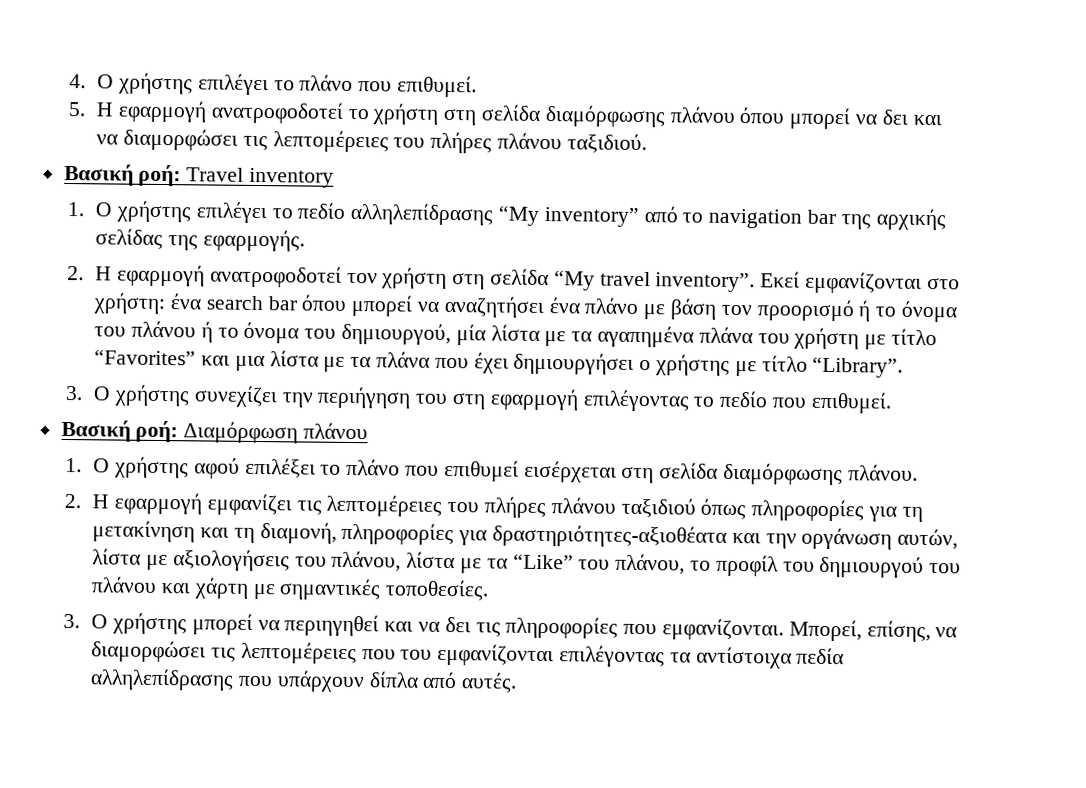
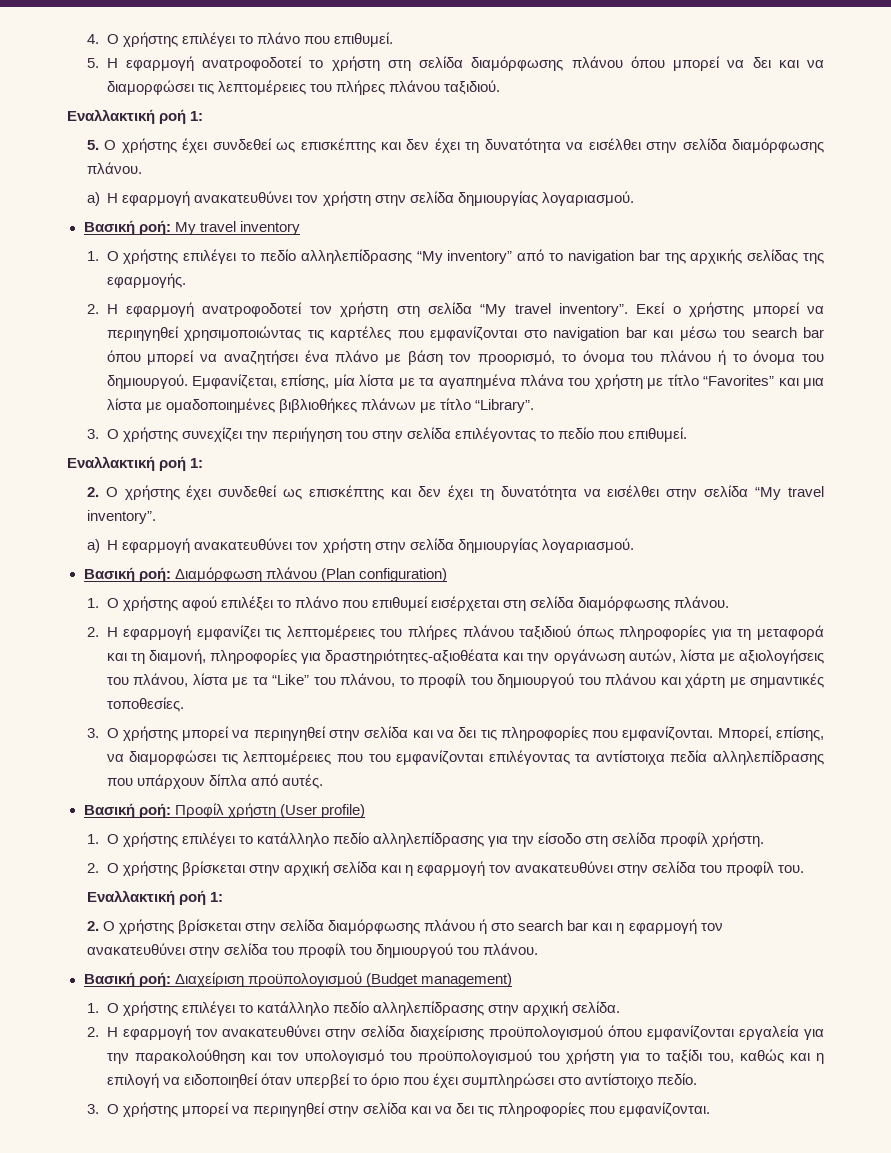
  5. Η εφαρμογή ανατροφοδοτεί το χρήστη στη σελίδα διαμόρφωσης πλάνου όπου μπορεί να δει και να διαμορφώσει τις λεπτομέρειες του πλήρες πλάνου ταξιδιού.
- Βασική ροή: Travel inventory
+ Εναλλακτική ροή 1:
+ 5. Ο χρήστης έχει συνδεθεί ως επισκέπτης και δεν έχει τη δυνατότητα να εισέλθει στην σελίδα διαμόρφωσης πλάνου.
+ a) Η εφαρμογή ανακατευθύνει τον χρήστη στην σελίδα δημιουργίας λογαριασμού.
+ Βασική ροή: My travel inventory
- Εκεί εμφανίζονται στο χρήστη: ένα search bar όπου μπορεί να αναζητήσει ένα πλάνο με βάση τον προορισμό ή το όνομα του πλάνου ή το όνομα του δημιουργού, μία λίστα με τα αγαπημένα πλάνα του χρήστη με τίτλο “Favorites” και μια λίστα με τα πλάνα που έχει δημιουργήσει ο χρήστης με τίτλο “Library”.
+ Εκεί ο χρήστης μπορεί να περιηγηθεί χρησιμοποιώντας τις καρτέλες που εμφανίζονται στο navigation bar και μέσω του search bar όπου μπορεί να αναζητήσει ένα πλάνο με βάση τον προορισμό, το όνομα του πλάνου ή το όνομα του δημιουργού. Εμφανίζεται, επίσης, μία λίστα με τα αγαπημένα πλάνα του χρήστη με τίτλο “Favorites” και μια λίστα με ομαδοποιημένες βιβλιοθήκες πλάνων με τίτλο “Library”.
- 3. Ο χρήστης συνεχίζει την περιήγηση του στη εφαρμογή επιλέγοντας το πεδίο που επιθυμεί.
+ 3. Ο χρήστης συνεχίζει την περιήγηση του στην σελίδα επιλέγοντας το πεδίο που επιθυμεί.
+ Εναλλακτική ροή 1:
+ 2. Ο χρήστης έχει συνδεθεί ως επισκέπτης και δεν έχει τη δυνατότητα να εισέλθει στην σελίδα “My travel inventory”.
+ a) Η εφαρμογή ανακατευθύνει τον χρήστη στην σελίδα δημιουργίας λογαριασμού.
- Βασική ροή: Διαμόρφωση πλάνου
+ Βασική ροή: Διαμόρφωση πλάνου (Plan configuration)
- 2. Η εφαρμογή εμφανίζει τις λεπτομέρειες του πλήρες πλάνου ταξιδιού όπως πληροφορίες για τη μετακίνηση και τη διαμονή, πληροφορίες για δραστηριότητες-αξιοθέατα και την οργάνωση αυτών, λίστα με αξιολογήσεις του πλάνου, λίστα με τα “Like” του πλάνου, το προφίλ του δημιουργού του πλάνου και χάρτη με σημαντικές τοποθεσίες.
- 3. Ο χρήστης μπορεί να περιηγηθεί και να δει τις πληροφορίες που εμφανίζονται.
+ 2. Η εφαρμογή εμφανίζει τις λεπτομέρειες του πλήρες πλάνου ταξιδιού όπως πληροφορίες για τη μεταφορά και τη διαμονή, πληροφορίες για δραστηριότητες-αξιοθέατα και την οργάνωση αυτών, λίστα με αξιολογήσεις του πλάνου, λίστα με τα “Like” του πλάνου, το προφίλ του δημιουργού του πλάνου και χάρτη με σημαντικές τοποθεσίες.
+ 3. Ο χρήστης μπορεί να περιηγηθεί στην σελίδα και να δει τις πληροφορίες που εμφανίζονται.
+ Βασική ροή: Προφίλ χρήστη (User profile)
+ 1. Ο χρήστης επιλέγει το κατάλληλο πεδίο αλληλεπίδρασης για την είσοδο στη σελίδα προφίλ χρήστη.
+ 2. Ο χρήστης βρίσκεται στην αρχική σελίδα και η εφαρμογή τον ανακατευθύνει στην σελίδα του προφίλ του.
+ Εναλλακτική ροή 1:
+ 2. Ο χρήστης βρίσκεται στην σελίδα διαμόρφωσης πλάνου ή στο search bar και η εφαρμογή τον ανακατευθύνει στην σελίδα του προφίλ του δημιουργού του πλάνου.
+ Βασική ροή: Διαχείριση προϋπολογισμού (Budget management)
+ 1. Ο χρήστης επιλέγει το κατάλληλο πεδίο αλληλεπίδρασης στην αρχική σελίδα.
+ 2. Η εφαρμογή τον ανακατευθύνει στην σελίδα διαχείρισης προϋπολογισμού όπου εμφανίζονται εργαλεία για την παρακολούθηση και τον υπολογισμό του προϋπολογισμού του χρήστη για το ταξίδι του, καθώς και η επιλογή να ειδοποιηθεί όταν υπερβεί το όριο που έχει συμπληρώσει στο αντίστοιχο πεδίο.
+ 3. Ο χρήστης μπορεί να περιηγηθεί στην σελίδα και να δει τις πληροφορίες που εμφανίζονται.

